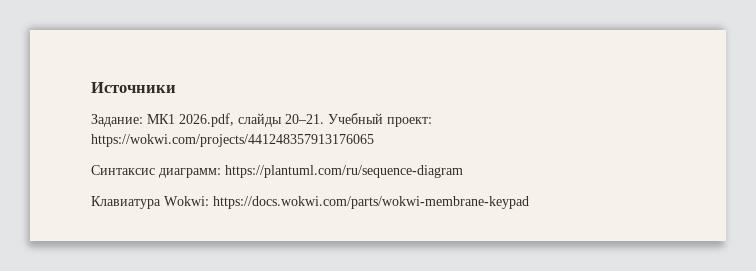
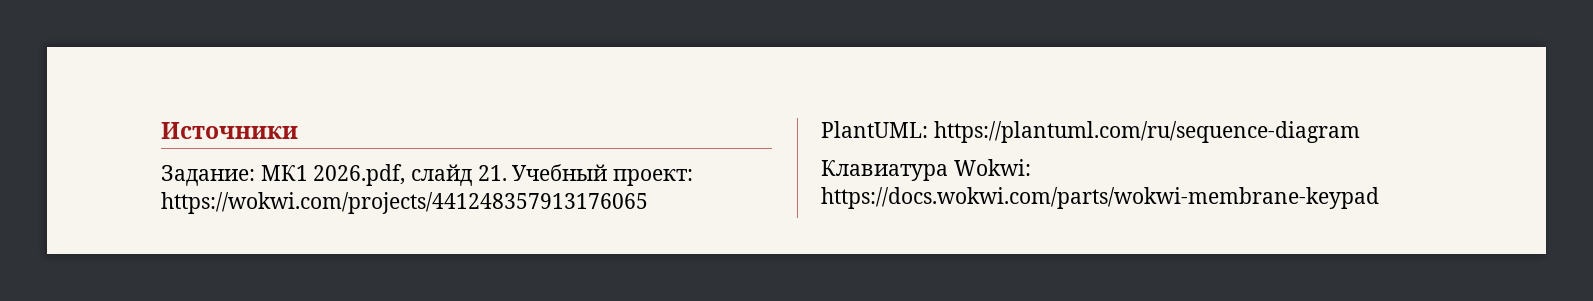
- Задание: МК1 2026.pdf, слайды 20–21. Учебный проект: https://wokwi.com/projects/441248357913176065
+ Задание: МК1 2026.pdf, слайд 21. Учебный проект: https://wokwi.com/projects/441248357913176065
- Синтаксис диаграмм: https://plantuml.com/ru/sequence-diagram
+ PlantUML: https://plantuml.com/ru/sequence-diagram

